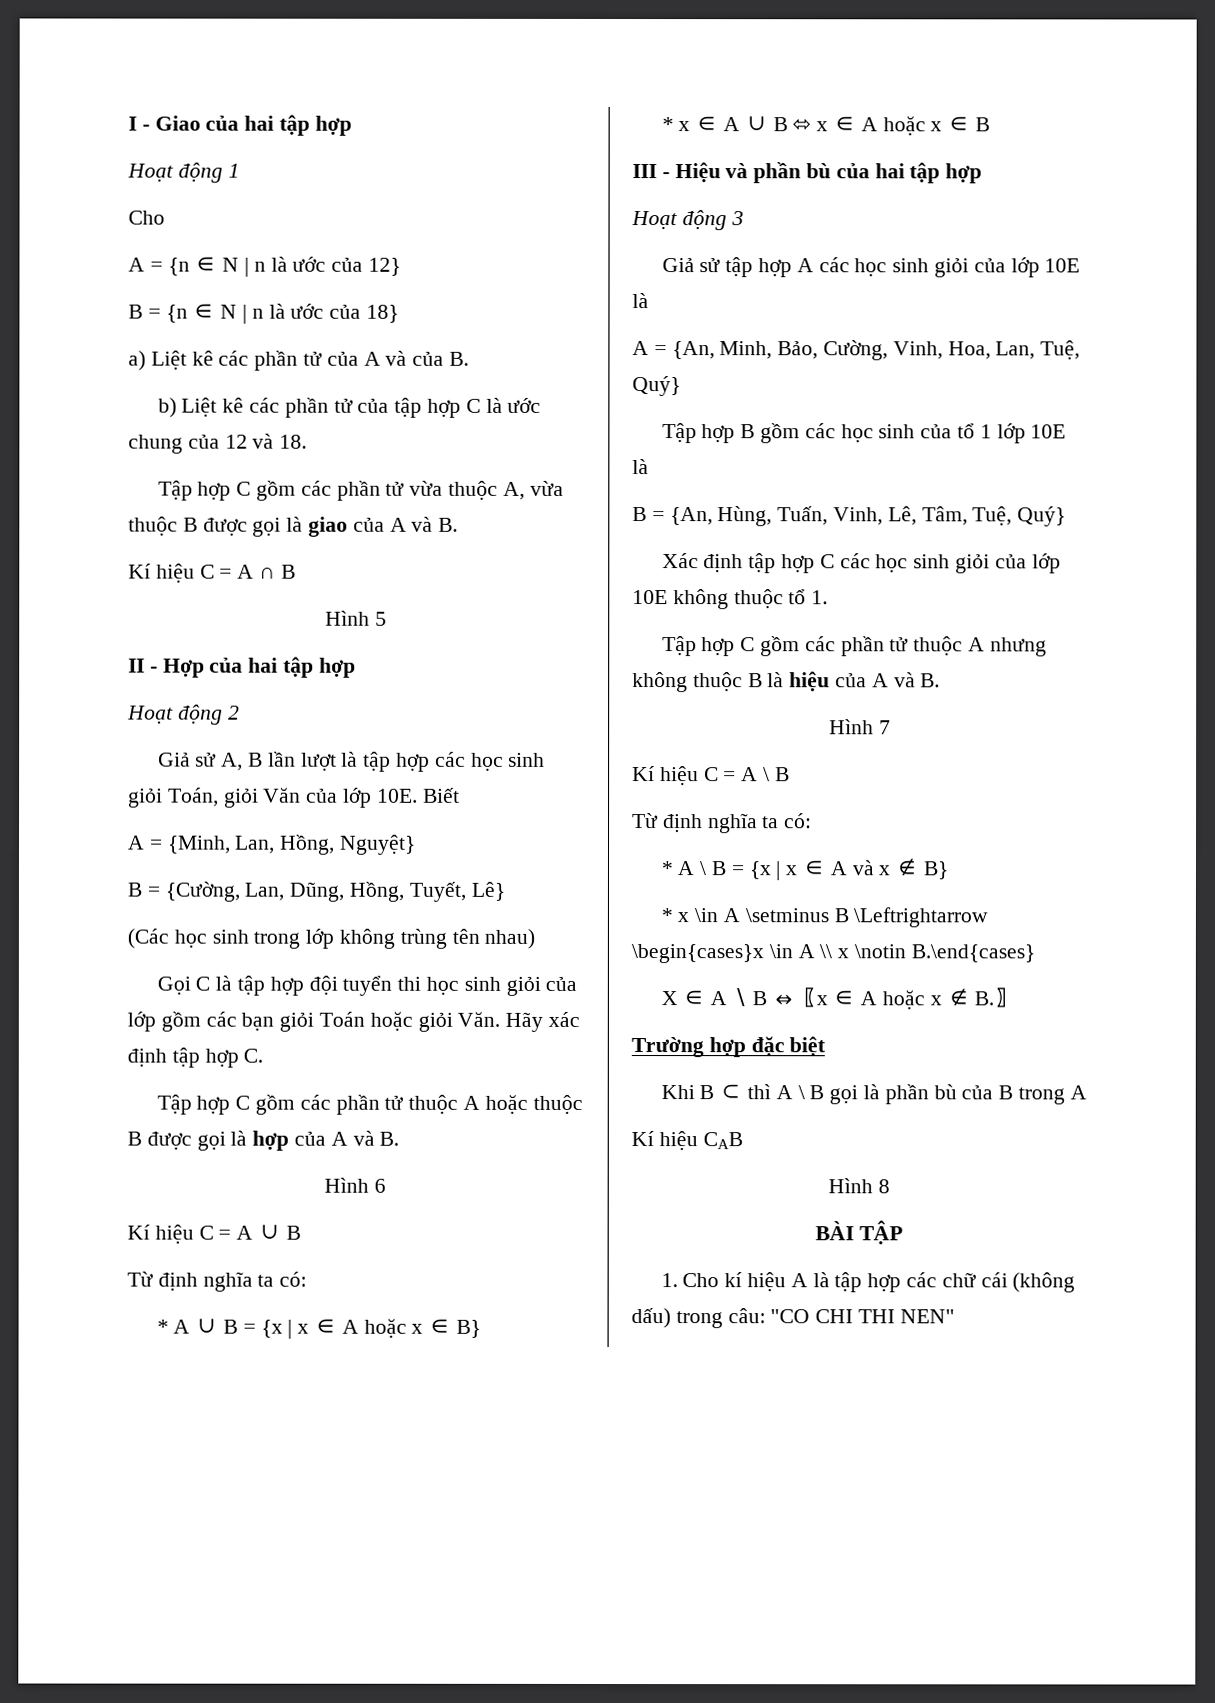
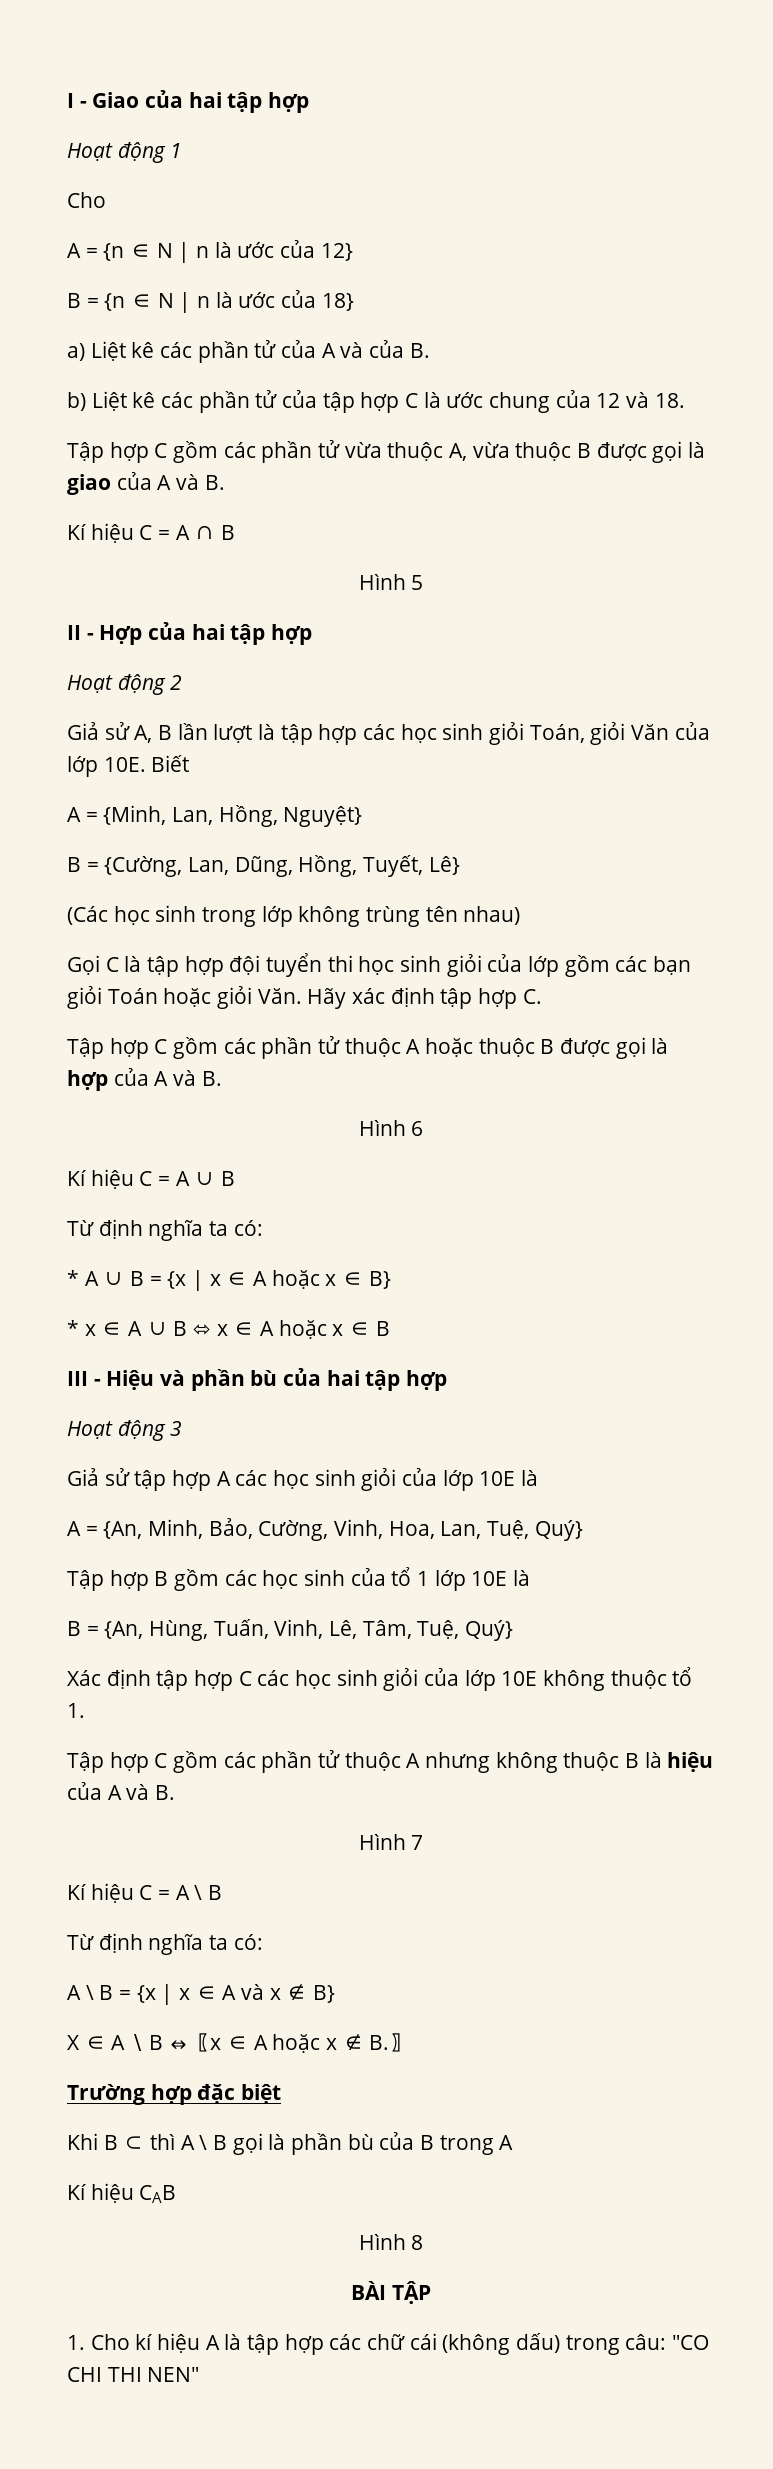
- * A \ B = {x | x ∈ A và x ∉ B}
+ A \ B = {x | x ∈ A và x ∉ B}
- * x \in A \setminus B \Leftrightarrow \begin{cases}x \in A \\ x \notin B.\end{cases}

